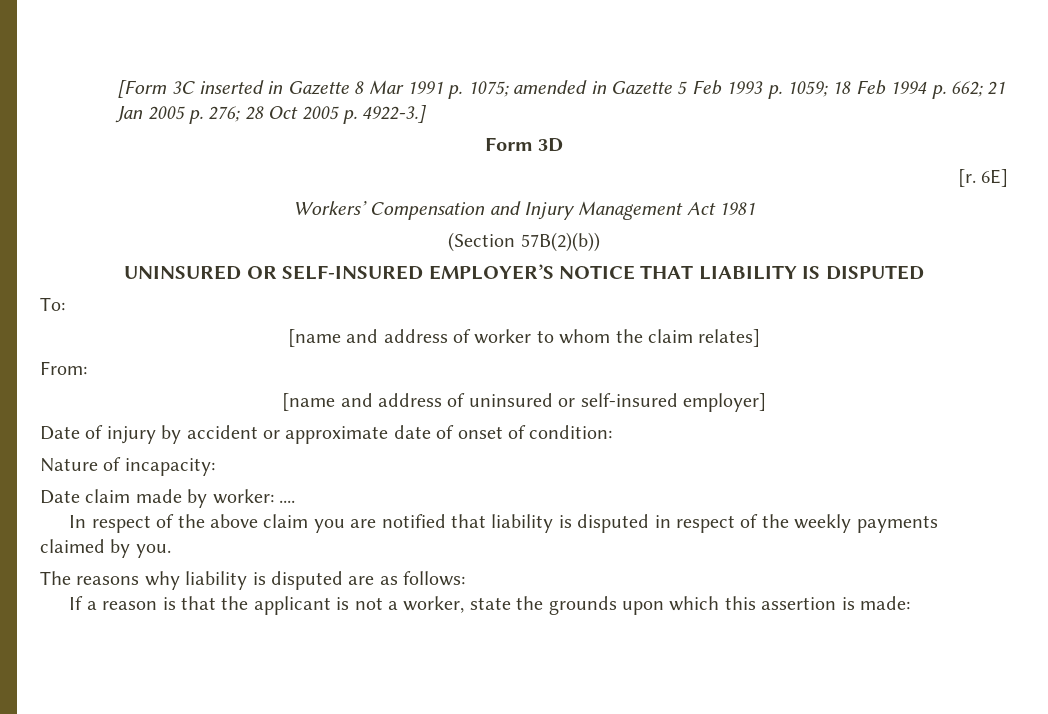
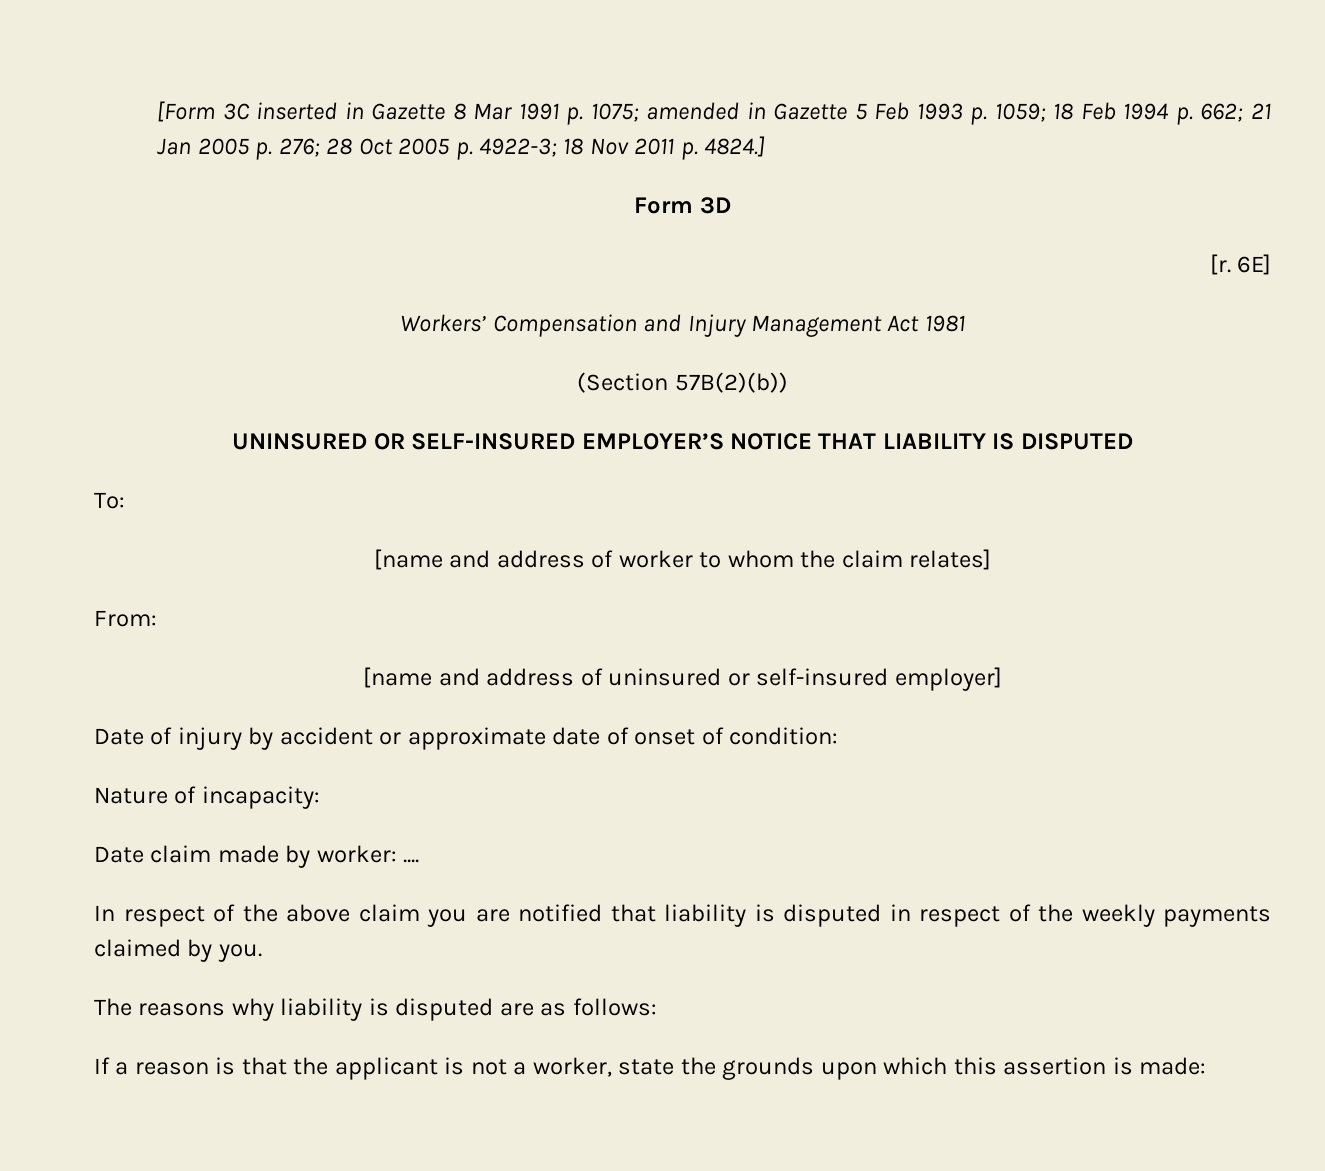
- [Form 3C inserted in Gazette 8 Mar 1991 p. 1075; amended in Gazette 5 Feb 1993 p. 1059; 18 Feb 1994 p. 662; 21 Jan 2005 p. 276; 28 Oct 2005 p. 4922-3.]
+ [Form 3C inserted in Gazette 8 Mar 1991 p. 1075; amended in Gazette 5 Feb 1993 p. 1059; 18 Feb 1994 p. 662; 21 Jan 2005 p. 276; 28 Oct 2005 p. 4922-3; 18 Nov 2011 p. 4824.]

